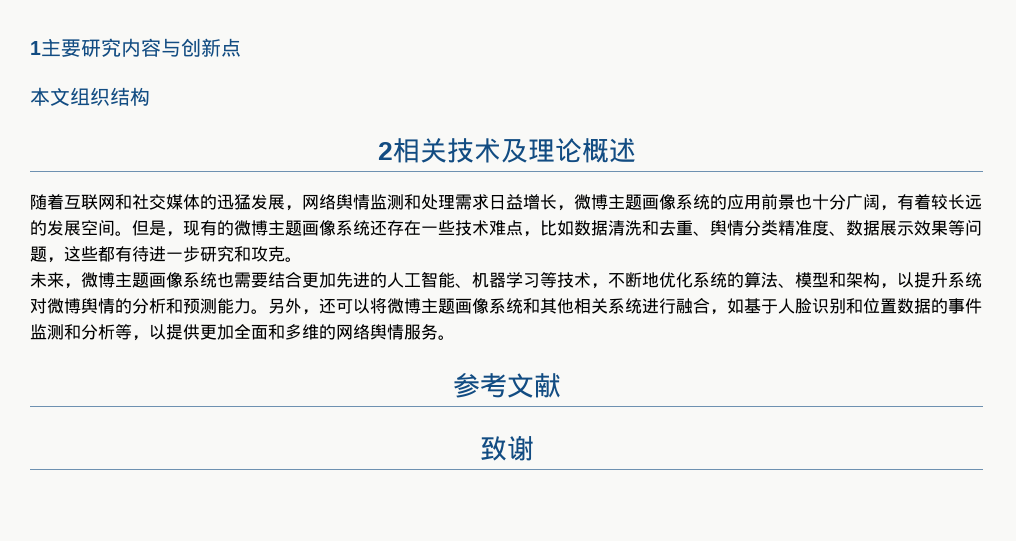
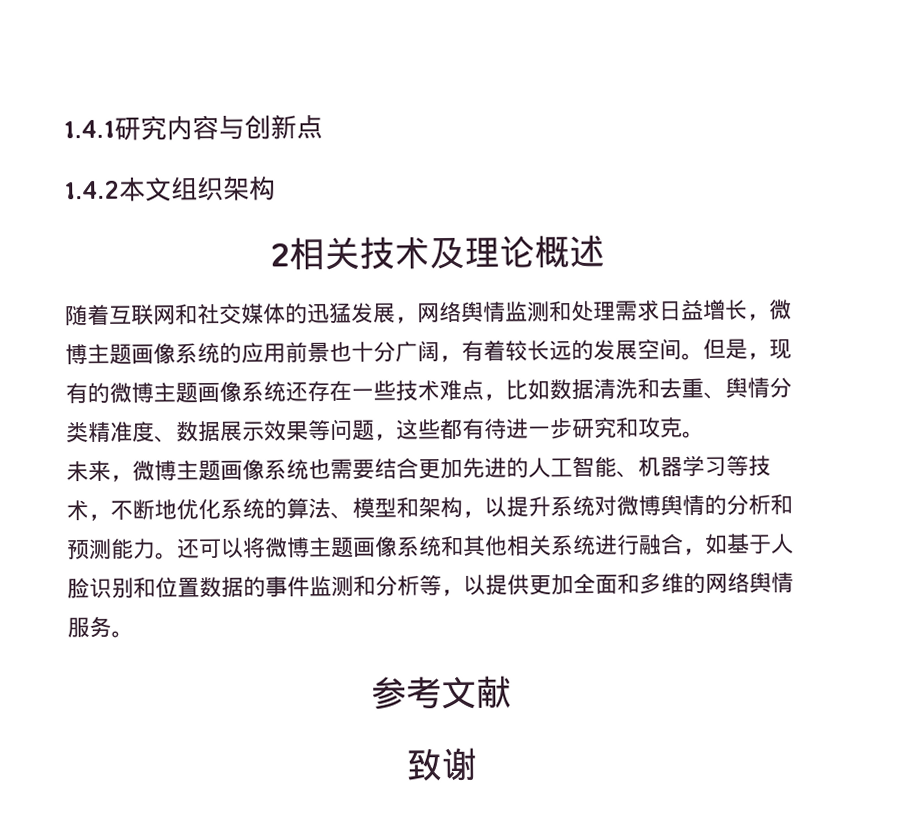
- 1主要研究内容与创新点
+ 1.4.1研究内容与创新点
- 本文组织结构
+ 1.4.2本文组织架构
- 另外，还可以将微博主题画像系统和其他相关系统进行融合，如基于人脸识别和位置数据的事件监测和分析等，以提供更加全面和多维的网络舆情服务。
+ 还可以将微博主题画像系统和其他相关系统进行融合，如基于人脸识别和位置数据的事件监测和分析等，以提供更加全面和多维的网络舆情服务。

